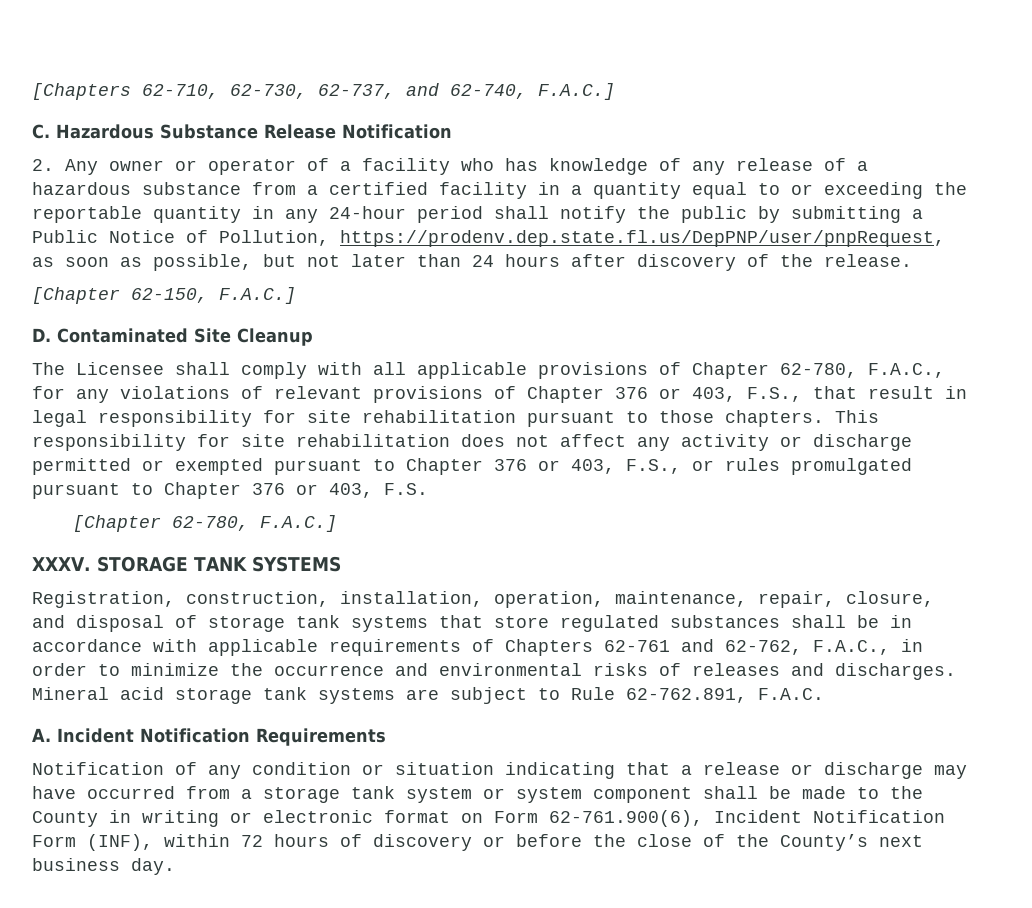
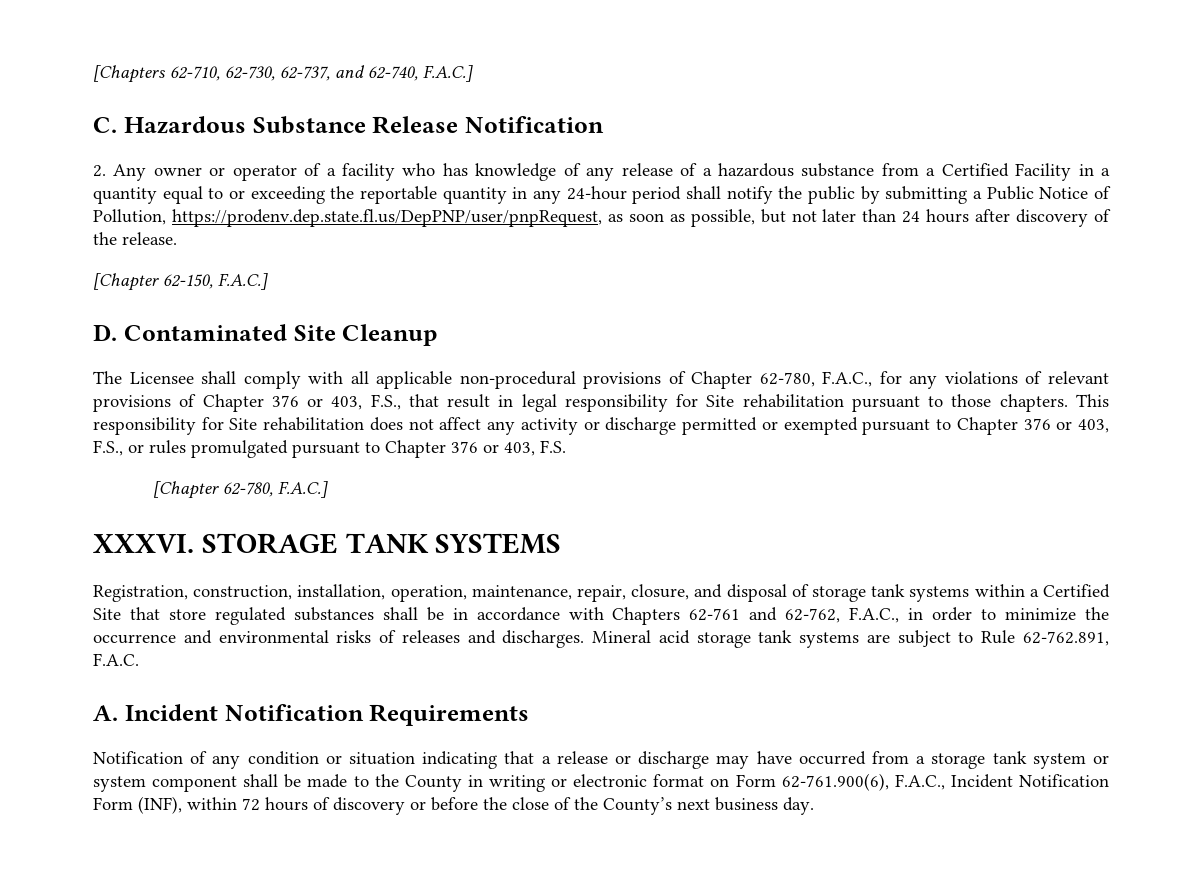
- 2. Any owner or operator of a facility who has knowledge of any release of a hazardous substance from a certified facility in a quantity equal to or exceeding the reportable quantity in any 24-hour period shall notify the public by submitting a Public Notice of Pollution, https://prodenv.dep.state.fl.us/DepPNP/user/pnpRequest, as soon as possible, but not later than 24 hours after discovery of the release.
+ 2. Any owner or operator of a facility who has knowledge of any release of a hazardous substance from a Certified Facility in a quantity equal to or exceeding the reportable quantity in any 24-hour period shall notify the public by submitting a Public Notice of Pollution, https://prodenv.dep.state.fl.us/DepPNP/user/pnpRequest, as soon as possible, but not later than 24 hours after discovery of the release.
- The Licensee shall comply with all applicable provisions of Chapter 62-780, F.A.C., for any violations of relevant provisions of Chapter 376 or 403, F.S., that result in legal responsibility for site rehabilitation pursuant to those chapters.
+ The Licensee shall comply with all applicable non-procedural provisions of Chapter 62-780, F.A.C., for any violations of relevant provisions of Chapter 376 or 403, F.S., that result in legal responsibility for Site rehabilitation pursuant to those chapters.
- This responsibility for site rehabilitation does not affect any activity or discharge permitted or exempted pursuant to Chapter 376 or 403, F.S., or rules promulgated pursuant to Chapter 376 or 403, F.S.
+ This responsibility for Site rehabilitation does not affect any activity or discharge permitted or exempted pursuant to Chapter 376 or 403, F.S., or rules promulgated pursuant to Chapter 376 or 403, F.S.
- XXXV.
+ XXXVI.
- Registration, construction, installation, operation, maintenance, repair, closure, and disposal of storage tank systems that store regulated substances shall be in accordance with applicable requirements of Chapters 62-761 and 62-762, F.A.C., in order to minimize the occurrence and environmental risks of releases and discharges.
+ Registration, construction, installation, operation, maintenance, repair, closure, and disposal of storage tank systems within a Certified Site that store regulated substances shall be in accordance with Chapters 62-761 and 62-762, F.A.C., in order to minimize the occurrence and environmental risks of releases and discharges.
- Notification of any condition or situation indicating that a release or discharge may have occurred from a storage tank system or system component shall be made to the County in writing or electronic format on Form 62-761.900(6), Incident Notification Form (INF), within 72 hours of discovery or before the close of the County’s next business day.
+ Notification of any condition or situation indicating that a release or discharge may have occurred from a storage tank system or system component shall be made to the County in writing or electronic format on Form 62-761.900(6), F.A.C., Incident Notification Form (INF), within 72 hours of discovery or before the close of the County’s next business day.

